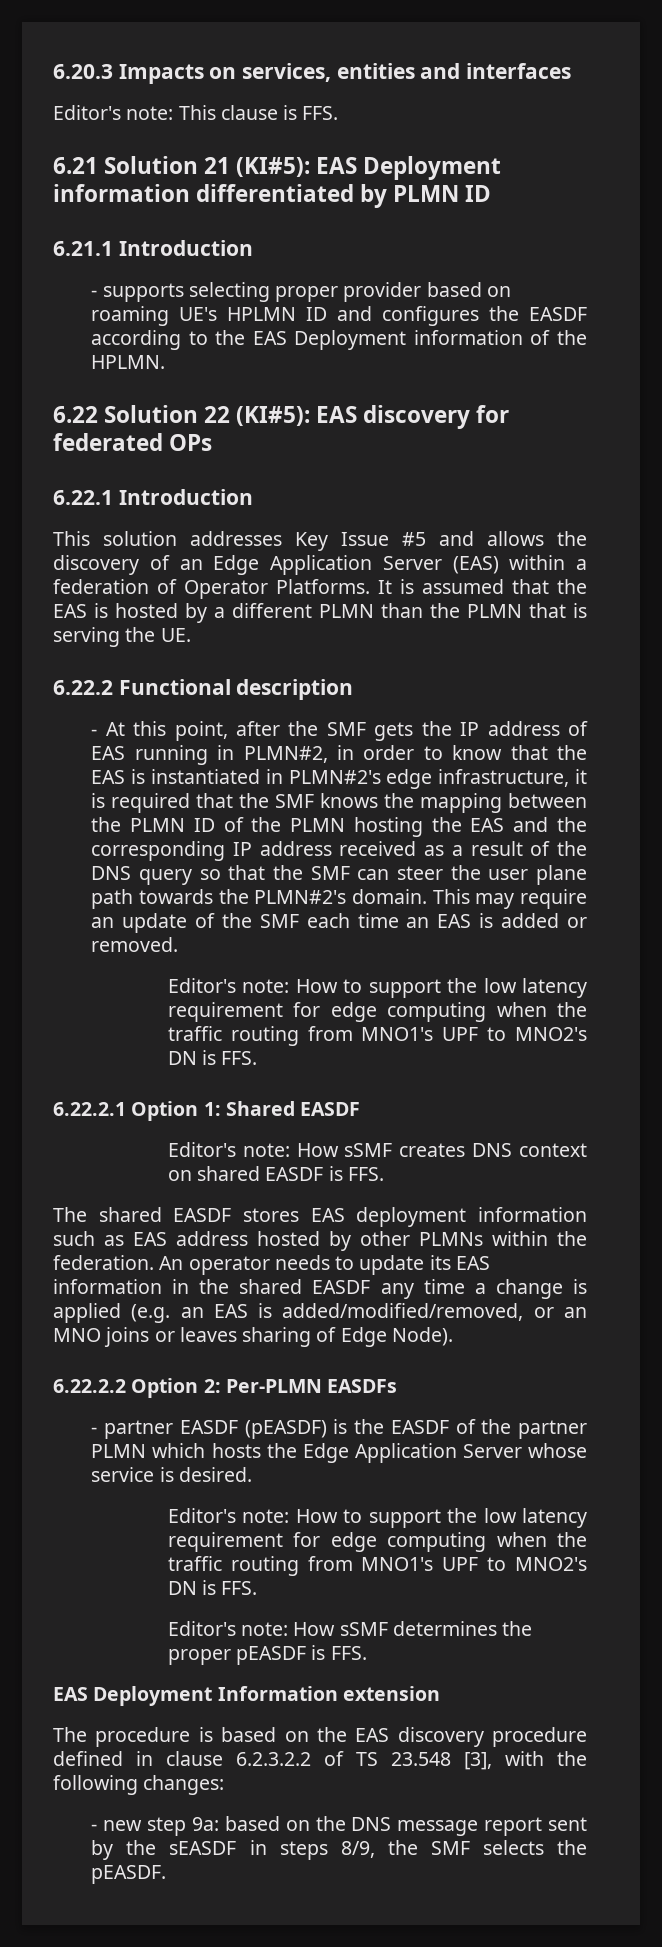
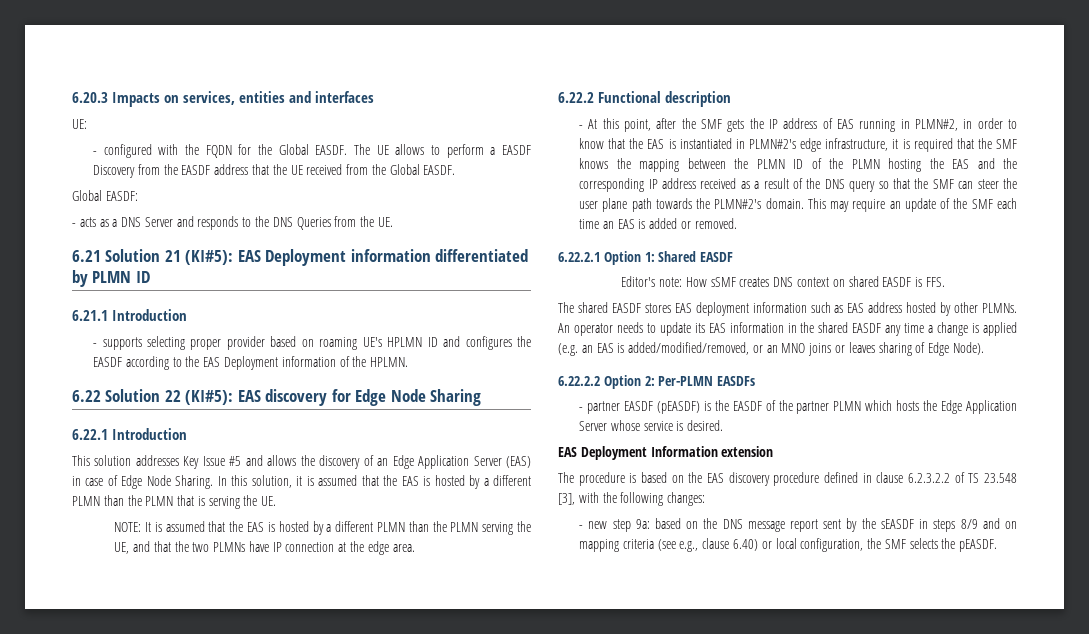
- Editor's note: This clause is FFS.
+ UE:
+ - configured with the FQDN for the Global EASDF. The UE allows to perform a EASDF Discovery from the EASDF address that the UE received from the Global EASDF.
+ Global EASDF:
+ - acts as a DNS Server and responds to the DNS Queries from the UE.
- 6.22 Solution 22 (KI#5): EAS discovery for federated OPs
+ 6.22 Solution 22 (KI#5): EAS discovery for Edge Node Sharing
- This solution addresses Key Issue #5 and allows the discovery of an Edge Application Server (EAS) within a federation of Operator Platforms. It is assumed that the EAS is hosted by a different PLMN than the PLMN that is serving the UE.
+ This solution addresses Key Issue #5 and allows the discovery of an Edge Application Server (EAS) in case of Edge Node Sharing. In this solution, it is assumed that the EAS is hosted by a different PLMN than the PLMN that is serving the UE.
+ NOTE: It is assumed that the EAS is hosted by a different PLMN than the PLMN serving the UE, and that the two PLMNs have IP connection at the edge area.
  This may require an update of the SMF each time an EAS is added or removed.
- Editor's note: How to support the low latency requirement for edge computing when the traffic routing from MNO1's UPF to MNO2's DN is FFS.
- The shared EASDF stores EAS deployment information such as EAS address hosted by other PLMNs within the federation.
+ The shared EASDF stores EAS deployment information such as EAS address hosted by other PLMNs.
  - partner EASDF (pEASDF) is the EASDF of the partner PLMN which hosts the Edge Application Server whose service is desired.
- Editor's note: How to support the low latency requirement for edge computing when the traffic routing from MNO1's UPF to MNO2's DN is FFS.
- Editor's note: How sSMF determines the proper pEASDF is FFS.
- - new step 9a: based on the DNS message report sent by the sEASDF in steps 8/9, the SMF selects the pEASDF.
+ - new step 9a: based on the DNS message report sent by the sEASDF in steps 8/9 and on mapping criteria (see e.g., clause 6.40) or local configuration, the SMF selects the pEASDF.

